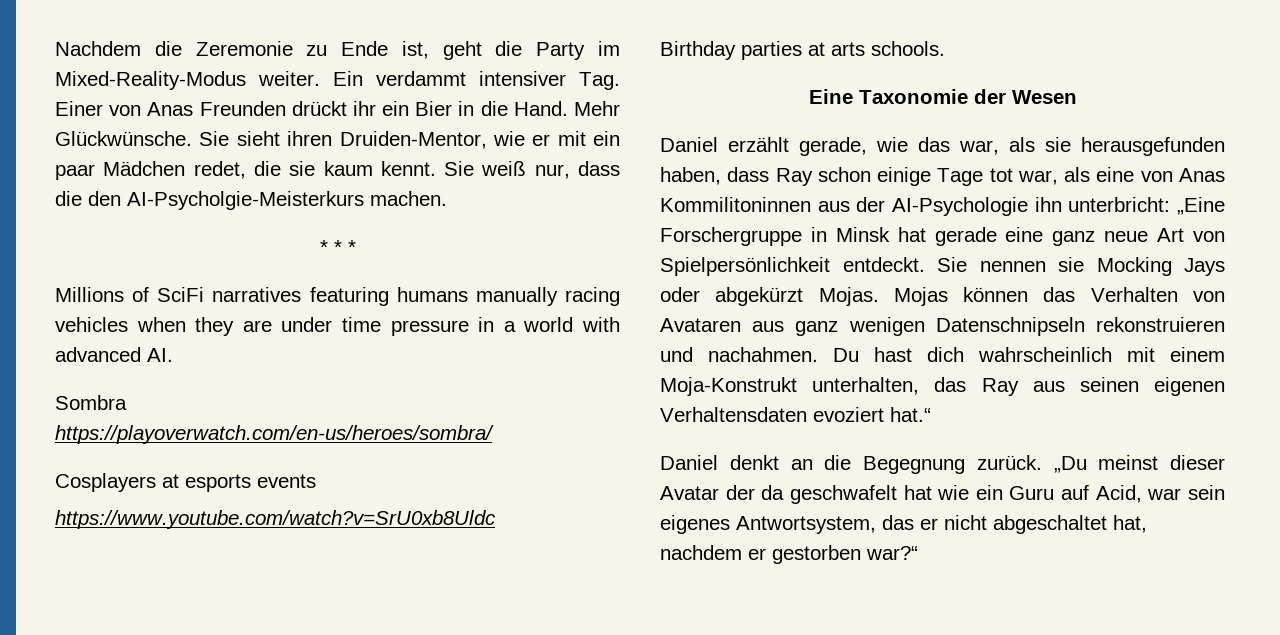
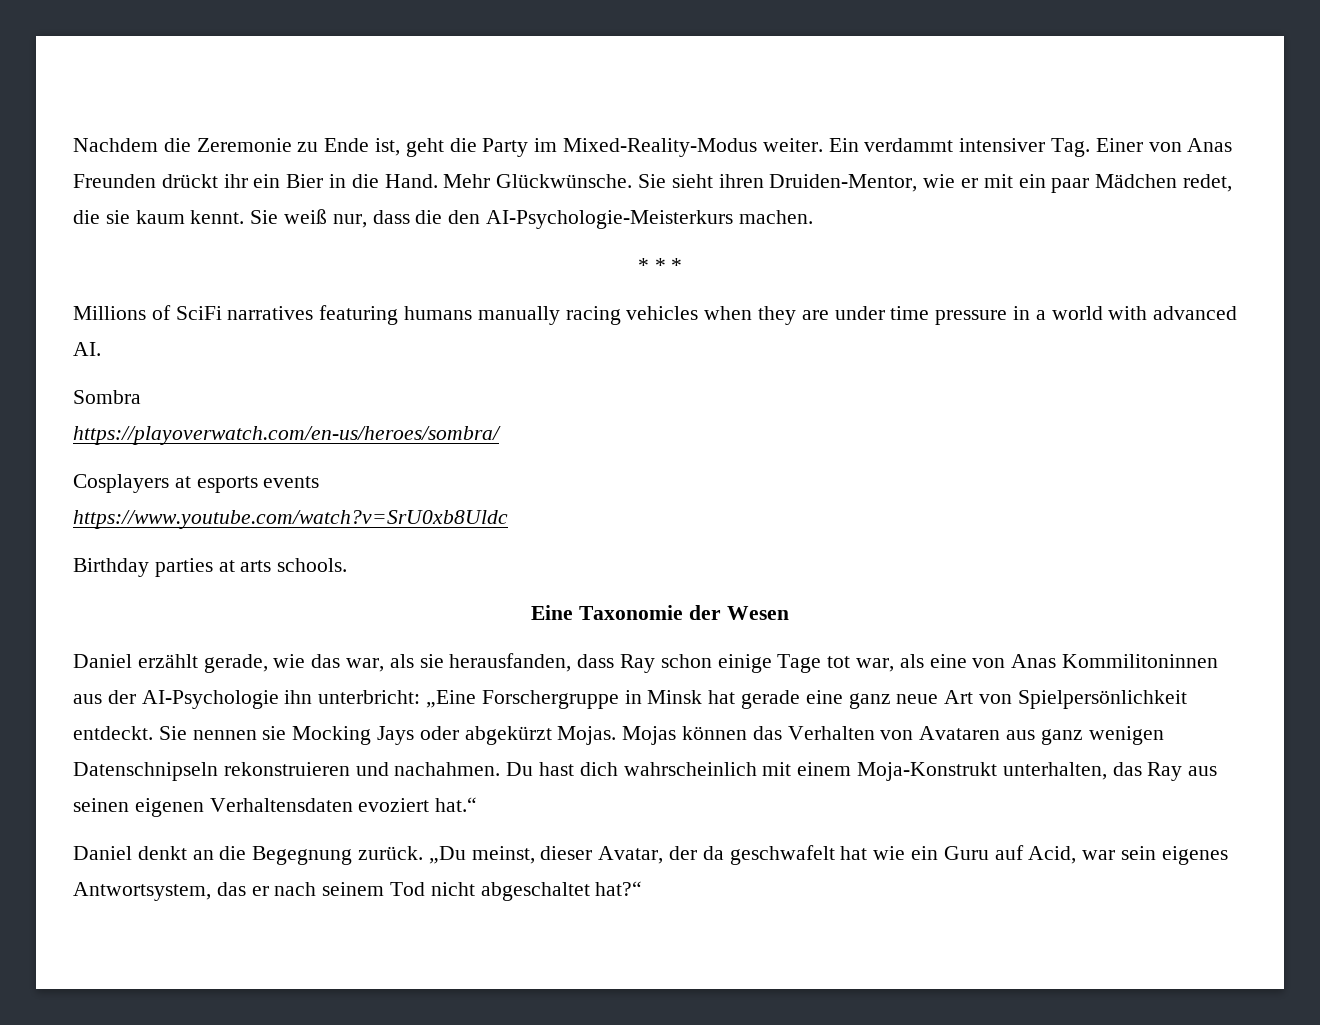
- Sie weiß nur, dass die den AI-Psycholgie-Meisterkurs machen.
+ Sie weiß nur, dass die den AI-Psychologie-Meisterkurs machen.
- Daniel erzählt gerade, wie das war, als sie herausgefunden haben, dass Ray schon einige Tage tot war, als eine von Anas Kommilitoninnen aus der AI-Psychologie ihn unterbricht: „Eine Forschergruppe in Minsk hat gerade eine ganz neue Art von Spielpersönlichkeit entdeckt.
+ Daniel erzählt gerade, wie das war, als sie herausfanden, dass Ray schon einige Tage tot war, als eine von Anas Kommilitoninnen aus der AI-Psychologie ihn unterbricht: „Eine Forschergruppe in Minsk hat gerade eine ganz neue Art von Spielpersönlichkeit entdeckt.
- „Du meinst dieser Avatar der da geschwafelt hat wie ein Guru auf Acid, war sein eigenes Antwortsystem, das er nicht abgeschaltet hat, nachdem er gestorben war?“
+ „Du meinst, dieser Avatar, der da geschwafelt hat wie ein Guru auf Acid, war sein eigenes Antwortsystem, das er nach seinem Tod nicht abgeschaltet hat?“

